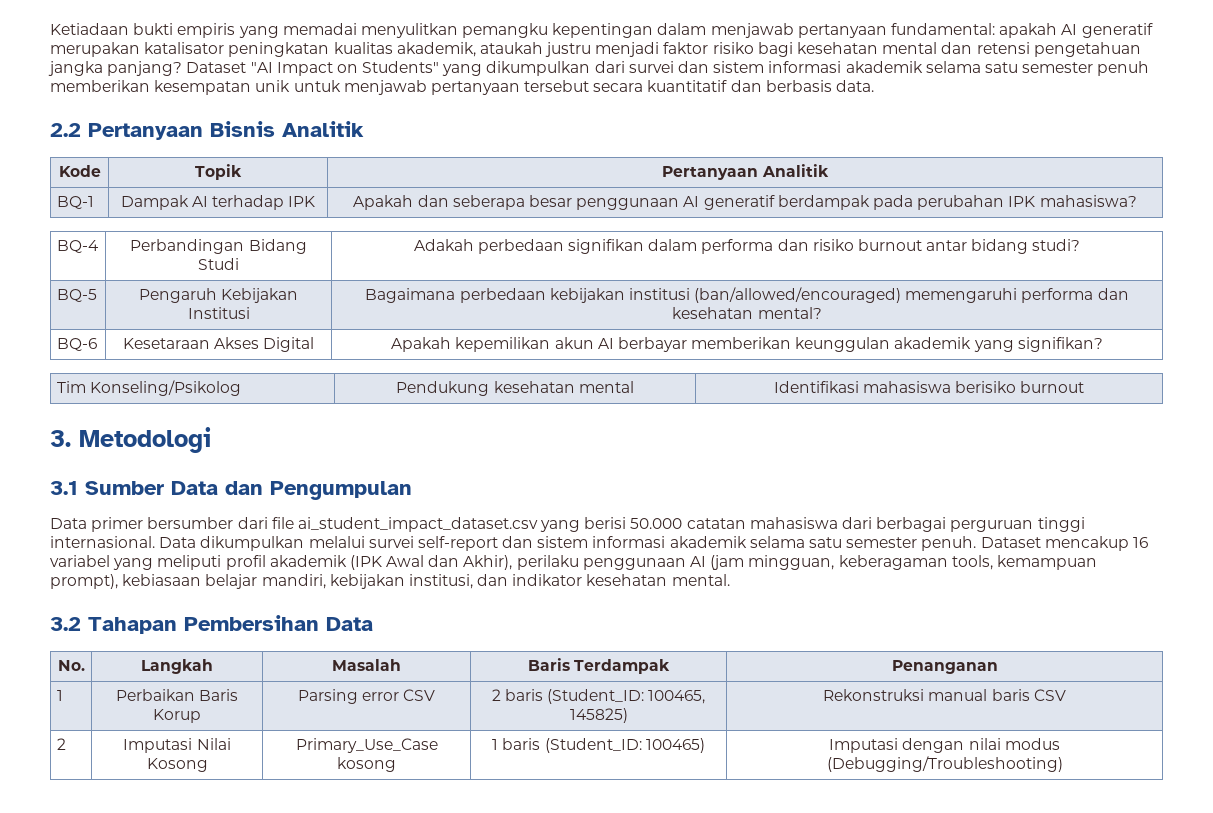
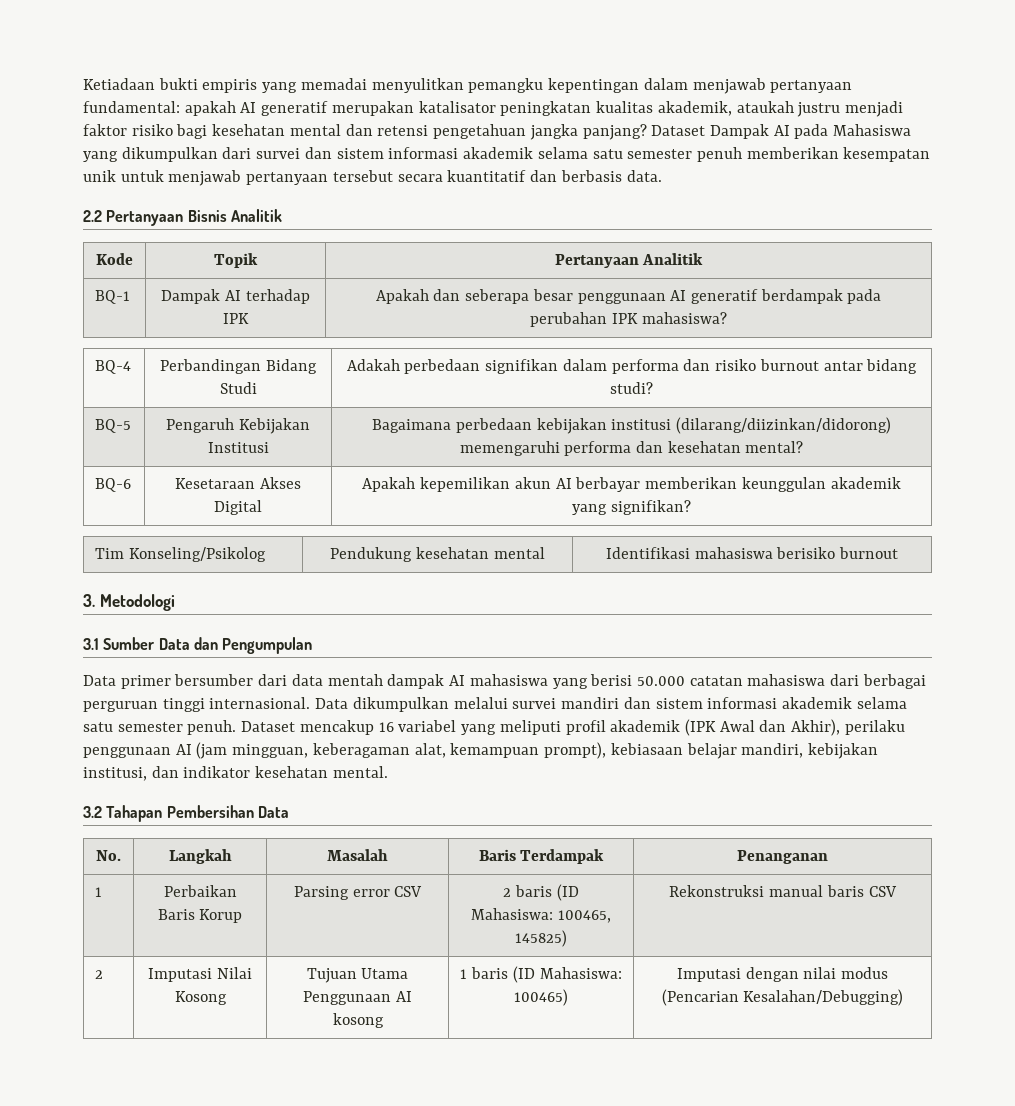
- Dataset "AI Impact on Students" yang dikumpulkan dari survei dan sistem informasi akademik selama satu semester penuh memberikan kesempatan unik untuk menjawab pertanyaan tersebut secara kuantitatif dan berbasis data.
+ Dataset Dampak AI pada Mahasiswa yang dikumpulkan dari survei dan sistem informasi akademik selama satu semester penuh memberikan kesempatan unik untuk menjawab pertanyaan tersebut secara kuantitatif dan berbasis data.
- BQ-5 | Pengaruh Kebijakan Institusi | Bagaimana perbedaan kebijakan institusi (ban/allowed/encouraged) memengaruhi performa dan kesehatan mental?
+ BQ-5 | Pengaruh Kebijakan Institusi | Bagaimana perbedaan kebijakan institusi (dilarang/diizinkan/didorong) memengaruhi performa dan kesehatan mental?
- Data primer bersumber dari file ai_student_impact_dataset.csv yang berisi 50.000 catatan mahasiswa dari berbagai perguruan tinggi internasional.
+ Data primer bersumber dari data mentah dampak AI mahasiswa yang berisi 50.000 catatan mahasiswa dari berbagai perguruan tinggi internasional.
- Data dikumpulkan melalui survei self-report dan sistem informasi akademik selama satu semester penuh.
+ Data dikumpulkan melalui survei mandiri dan sistem informasi akademik selama satu semester penuh.
- Dataset mencakup 16 variabel yang meliputi profil akademik (IPK Awal dan Akhir), perilaku penggunaan AI (jam mingguan, keberagaman tools, kemampuan prompt), kebiasaan belajar mandiri, kebijakan institusi, dan indikator kesehatan mental.
+ Dataset mencakup 16 variabel yang meliputi profil akademik (IPK Awal dan Akhir), perilaku penggunaan AI (jam mingguan, keberagaman alat, kemampuan prompt), kebiasaan belajar mandiri, kebijakan institusi, dan indikator kesehatan mental.
- 1 | Perbaikan Baris Korup | Parsing error CSV | 2 baris (Student_ID: 100465, 145825) | Rekonstruksi manual baris CSV
+ 1 | Perbaikan Baris Korup | Parsing error CSV | 2 baris (ID Mahasiswa: 100465, 145825) | Rekonstruksi manual baris CSV
- 2 | Imputasi Nilai Kosong | Primary_Use_Case kosong | 1 baris (Student_ID: 100465) | Imputasi dengan nilai modus (Debugging/Troubleshooting)
+ 2 | Imputasi Nilai Kosong | Tujuan Utama Penggunaan AI kosong | 1 baris (ID Mahasiswa: 100465) | Imputasi dengan nilai modus (Pencarian Kesalahan/Debugging)

